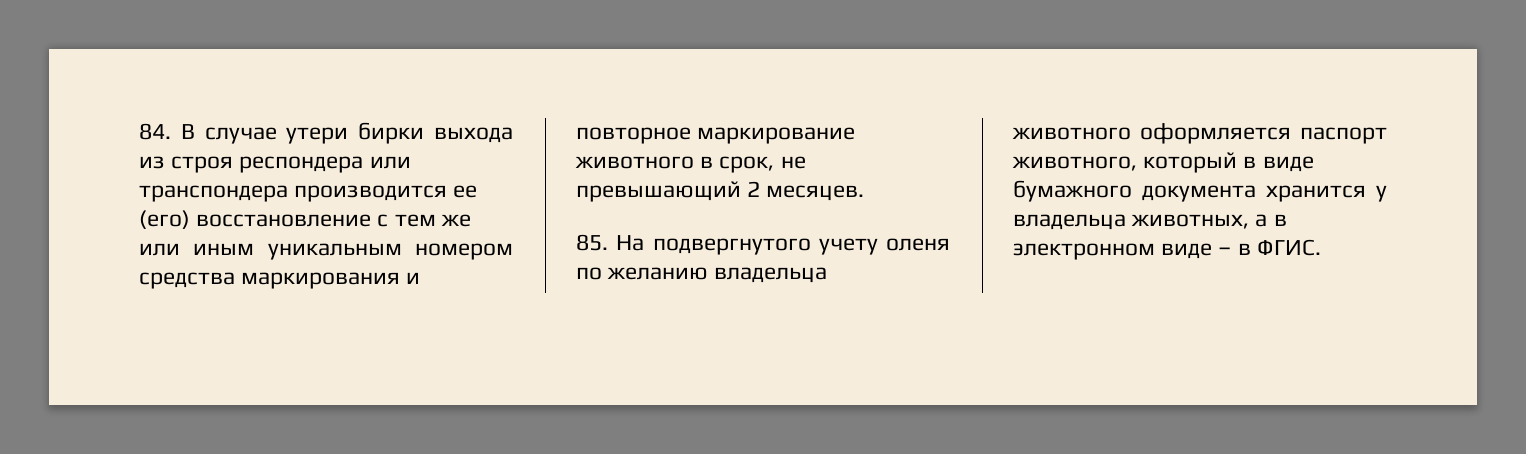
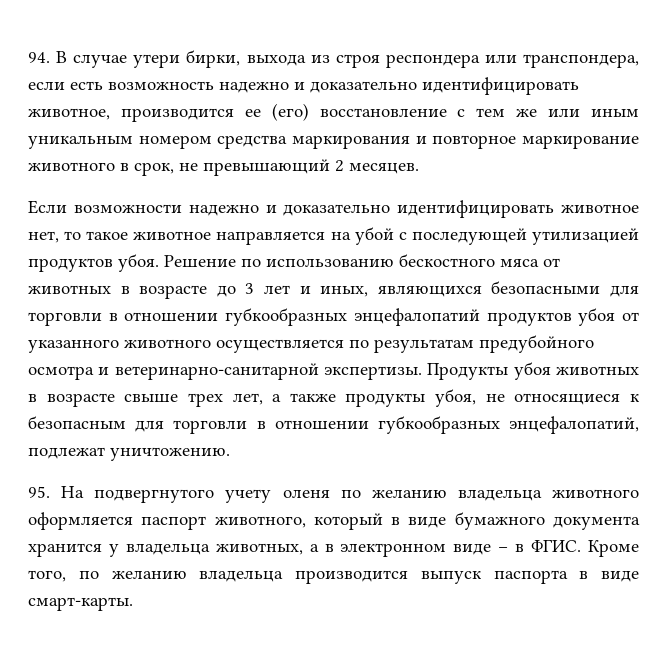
- 84. В случае утери бирки выхода из строя респондера или транспондера производится ее (его) восстановление с тем же или иным уникальным номером средства маркирования и повторное маркирование животного в срок, не превышающий 2 месяцев.
+ 94. В случае утери бирки, выхода из строя респондера или транспондера, если есть возможность надежно и доказательно идентифицировать животное, производится ее (его) восстановление с тем же или иным уникальным номером средства маркирования и повторное маркирование животного в срок, не превышающий 2 месяцев.
- 85. На подвергнутого учету оленя по желанию владельца животного оформляется паспорт животного, который в виде бумажного документа хранится у владельца животных, а в электронном виде – в ФГИС.
+ Если возможности надежно и доказательно идентифицировать животное нет, то такое животное направляется на убой с последующей утилизацией продуктов убоя. Решение по использованию бескостного мяса от животных в возрасте до 3 лет и иных, являющихся безопасными для торговли в отношении губкообразных энцефалопатий продуктов убоя от указанного животного осуществляется по результатам предубойного осмотра и ветеринарно-санитарной экспертизы. Продукты убоя животных в возрасте свыше трех лет, а также продукты убоя, не относящиеся к безопасным для торговли в отношении губкообразных энцефалопатий, подлежат уничтожению.
+ 95. На подвергнутого учету оленя по желанию владельца животного оформляется паспорт животного, который в виде бумажного документа хранится у владельца животных, а в электронном виде – в ФГИС.
+ Кроме того, по желанию владельца производится выпуск паспорта в виде смарт-карты.

